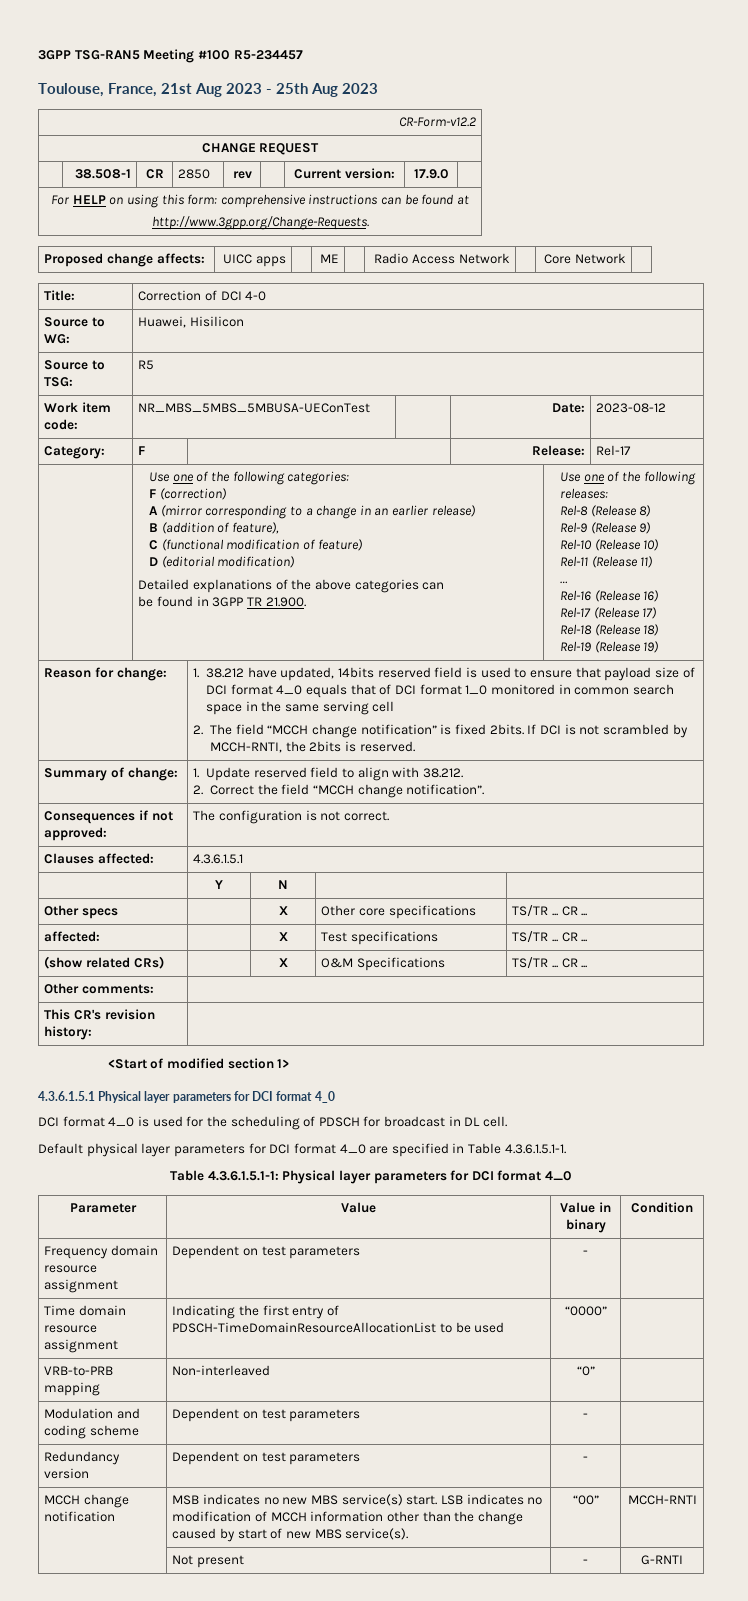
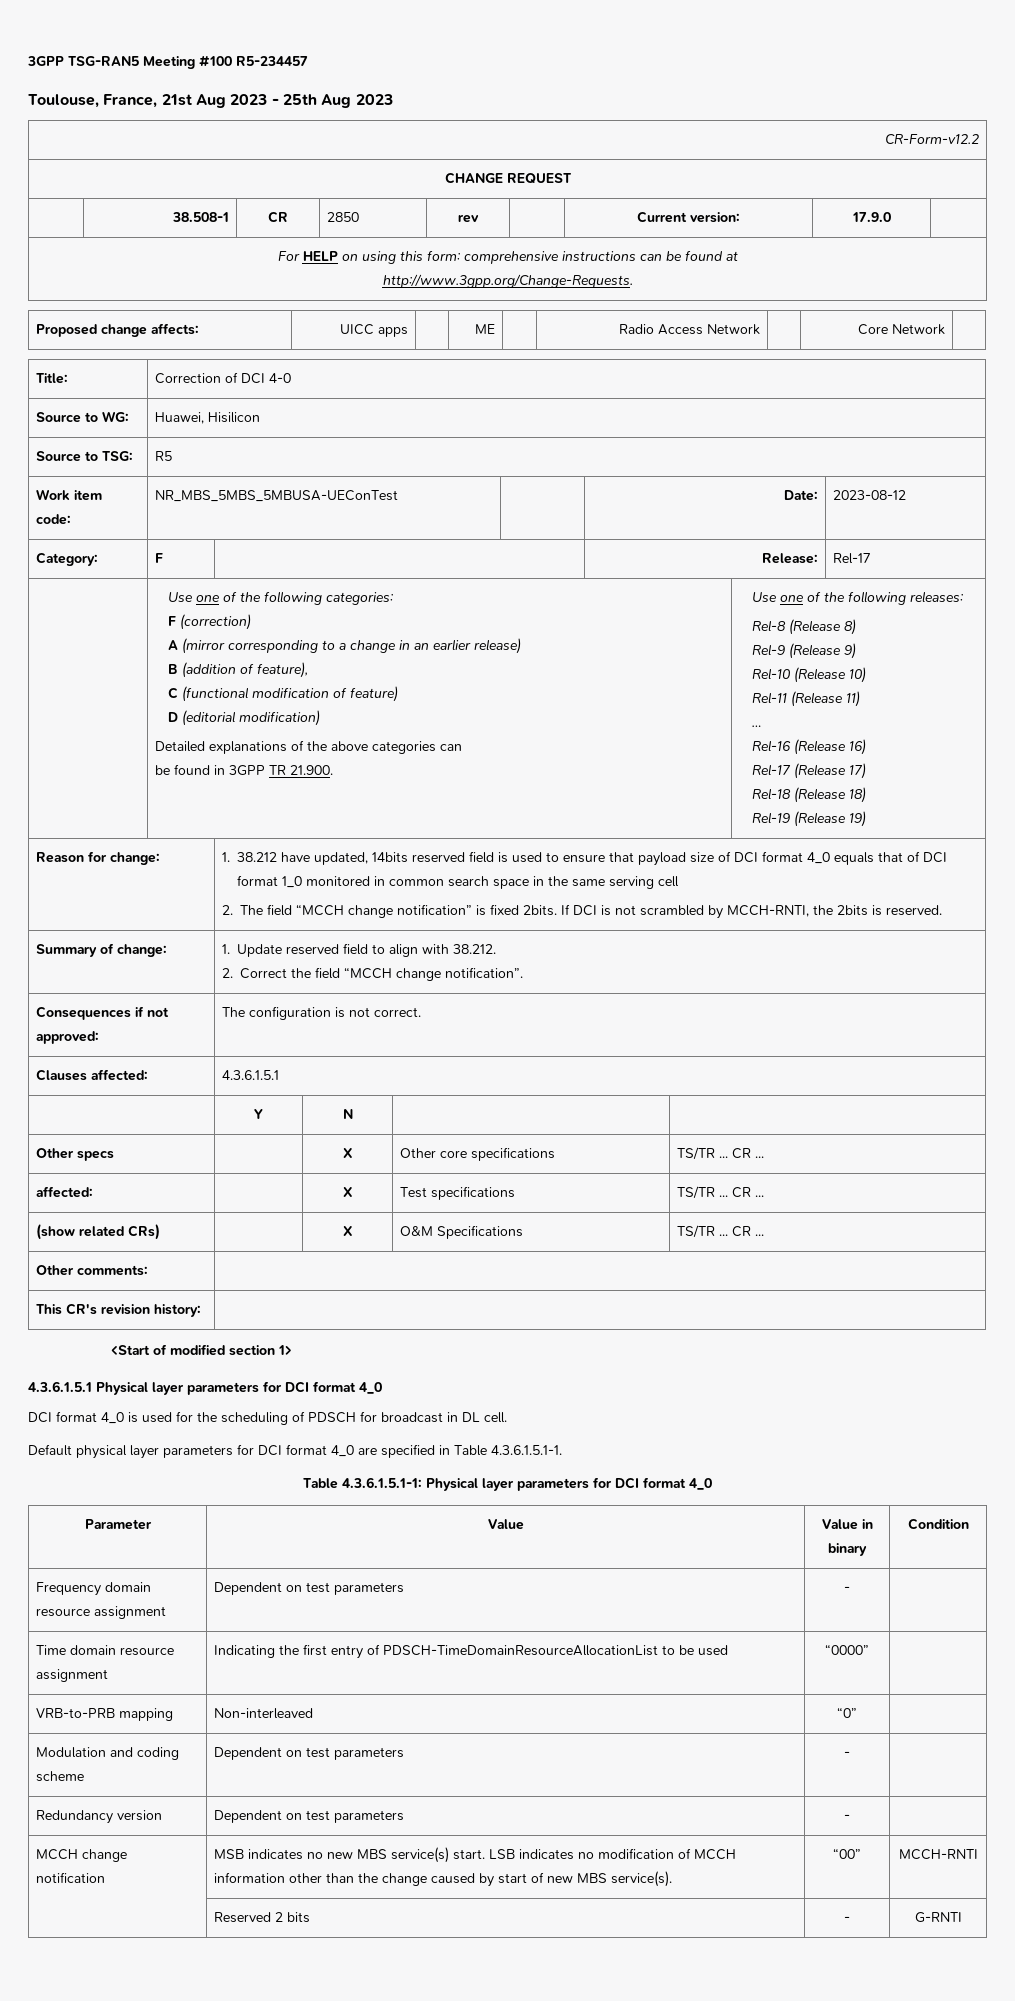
- | Not present | - | G-RNTI
+ | Reserved 2 bits | - | G-RNTI

